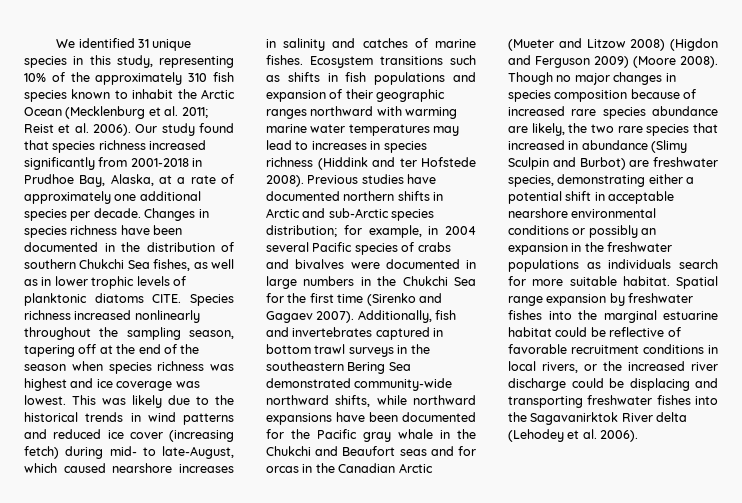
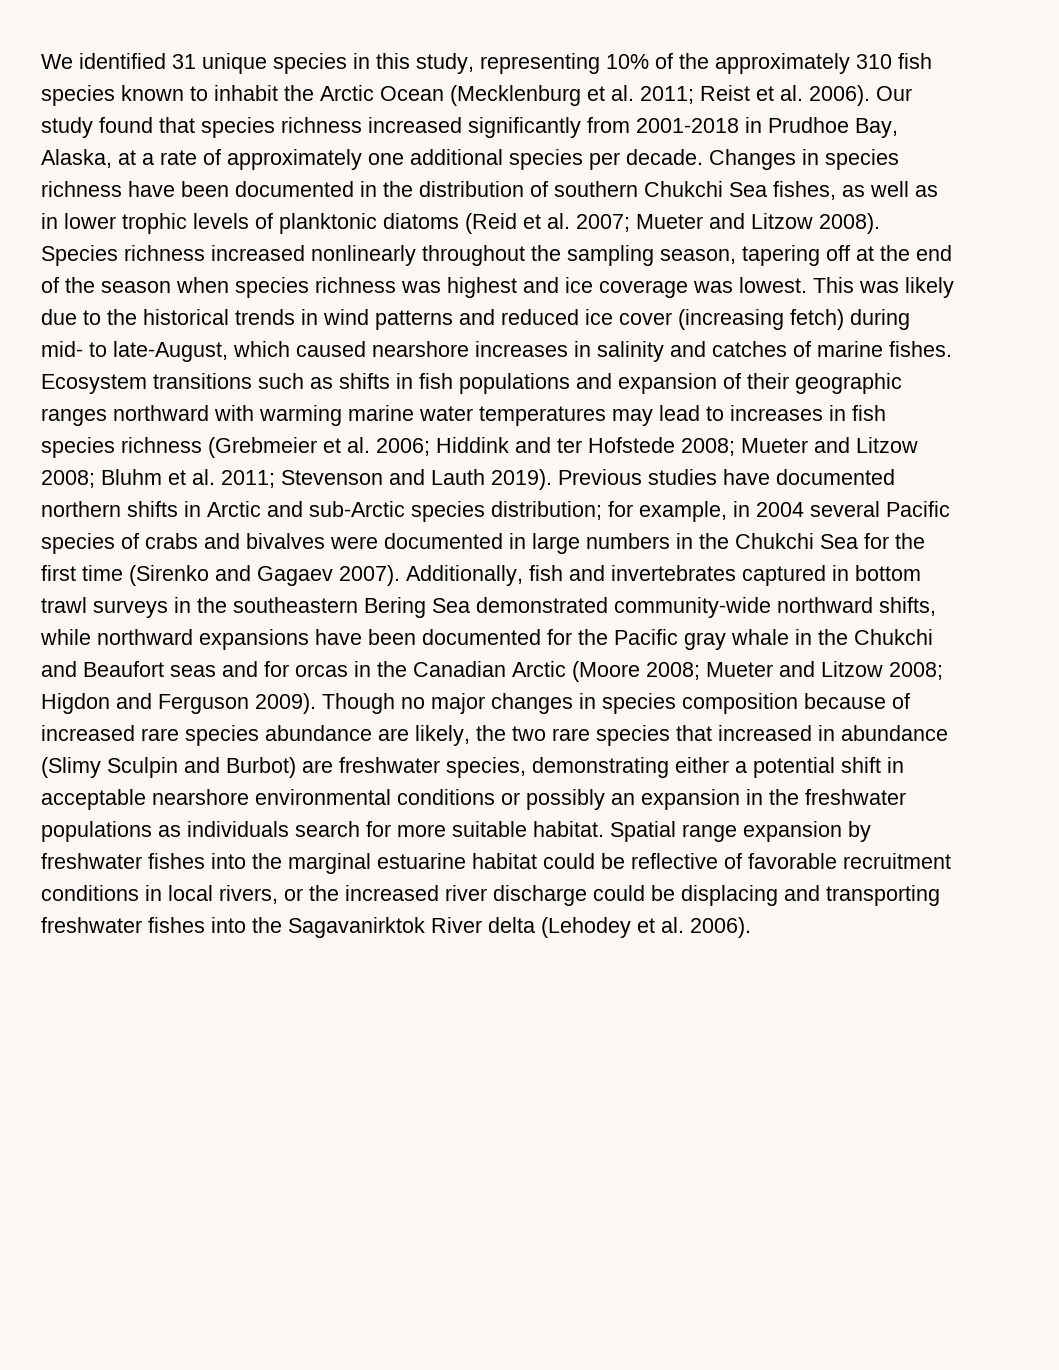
- Changes in species richness have been documented in the distribution of southern Chukchi Sea fishes, as well as in lower trophic levels of planktonic diatoms CITE.
+ Changes in species richness have been documented in the distribution of southern Chukchi Sea fishes, as well as in lower trophic levels of planktonic diatoms (Reid et al. 2007; Mueter and Litzow 2008).
- Ecosystem transitions such as shifts in fish populations and expansion of their geographic ranges northward with warming marine water temperatures may lead to increases in species richness (Hiddink and ter Hofstede 2008).
+ Ecosystem transitions such as shifts in fish populations and expansion of their geographic ranges northward with warming marine water temperatures may lead to increases in fish species richness (Grebmeier et al. 2006; Hiddink and ter Hofstede 2008; Mueter and Litzow 2008; Bluhm et al. 2011; Stevenson and Lauth 2019).
- Additionally, fish and invertebrates captured in bottom trawl surveys in the southeastern Bering Sea demonstrated community-wide northward shifts, while northward expansions have been documented for the Pacific gray whale in the Chukchi and Beaufort seas and for orcas in the Canadian Arctic (Mueter and Litzow 2008) (Higdon and Ferguson 2009) (Moore 2008).
+ Additionally, fish and invertebrates captured in bottom trawl surveys in the southeastern Bering Sea demonstrated community-wide northward shifts, while northward expansions have been documented for the Pacific gray whale in the Chukchi and Beaufort seas and for orcas in the Canadian Arctic (Moore 2008; Mueter and Litzow 2008; Higdon and Ferguson 2009).

